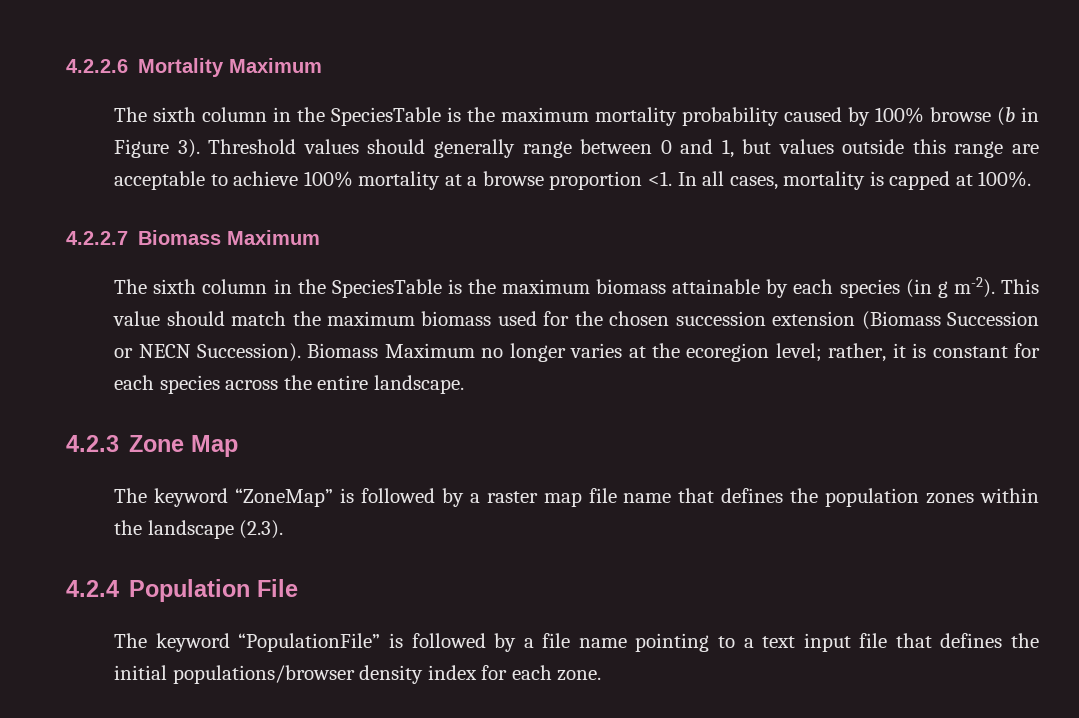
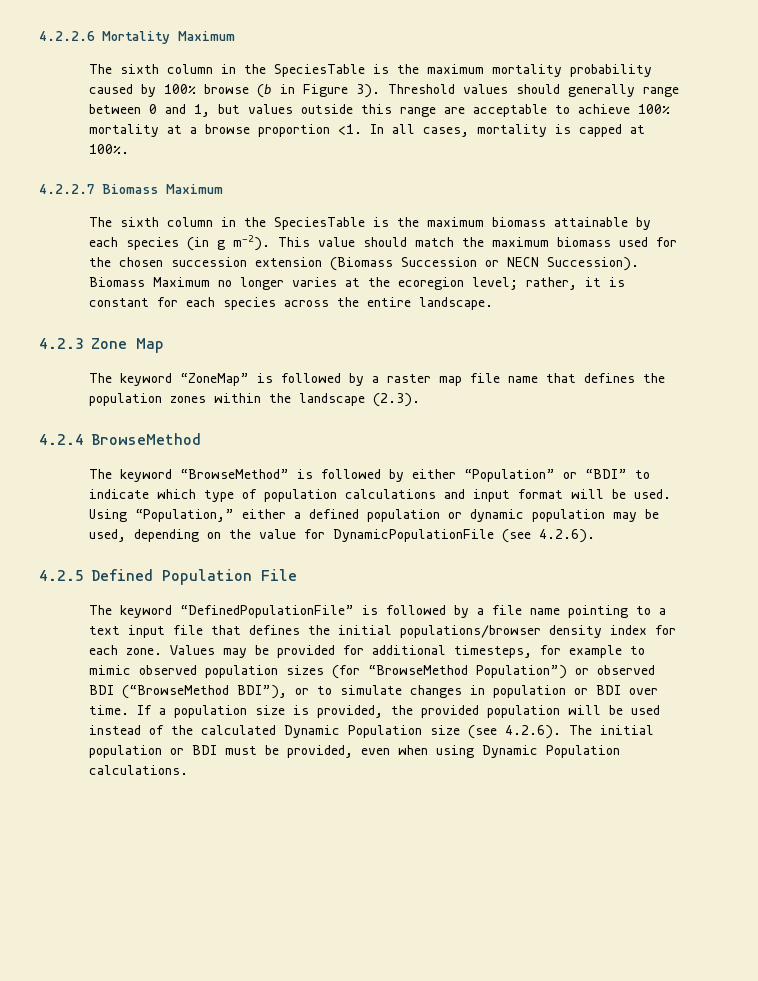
- 4.2.4 Population File
+ 4.2.4 BrowseMethod
+ The keyword “BrowseMethod” is followed by either “Population” or “BDI” to indicate which type of population calculations and input format will be used. Using “Population,” either a defined population or dynamic population may be used, depending on the value for DynamicPopulationFile (see 4.2.6).
+ 4.2.5 Defined Population File
- The keyword “PopulationFile” is followed by a file name pointing to a text input file that defines the initial populations/browser density index for each zone.
+ The keyword “DefinedPopulationFile” is followed by a file name pointing to a text input file that defines the initial populations/browser density index for each zone.
+ Values may be provided for additional timesteps, for example to mimic observed population sizes (for “BrowseMethod Population”) or observed BDI (“BrowseMethod BDI”), or to simulate changes in population or BDI over time. If a population size is provided, the provided population will be used instead of the calculated Dynamic Population size (see 4.2.6). The initial population or BDI must be provided, even when using Dynamic Population calculations.

